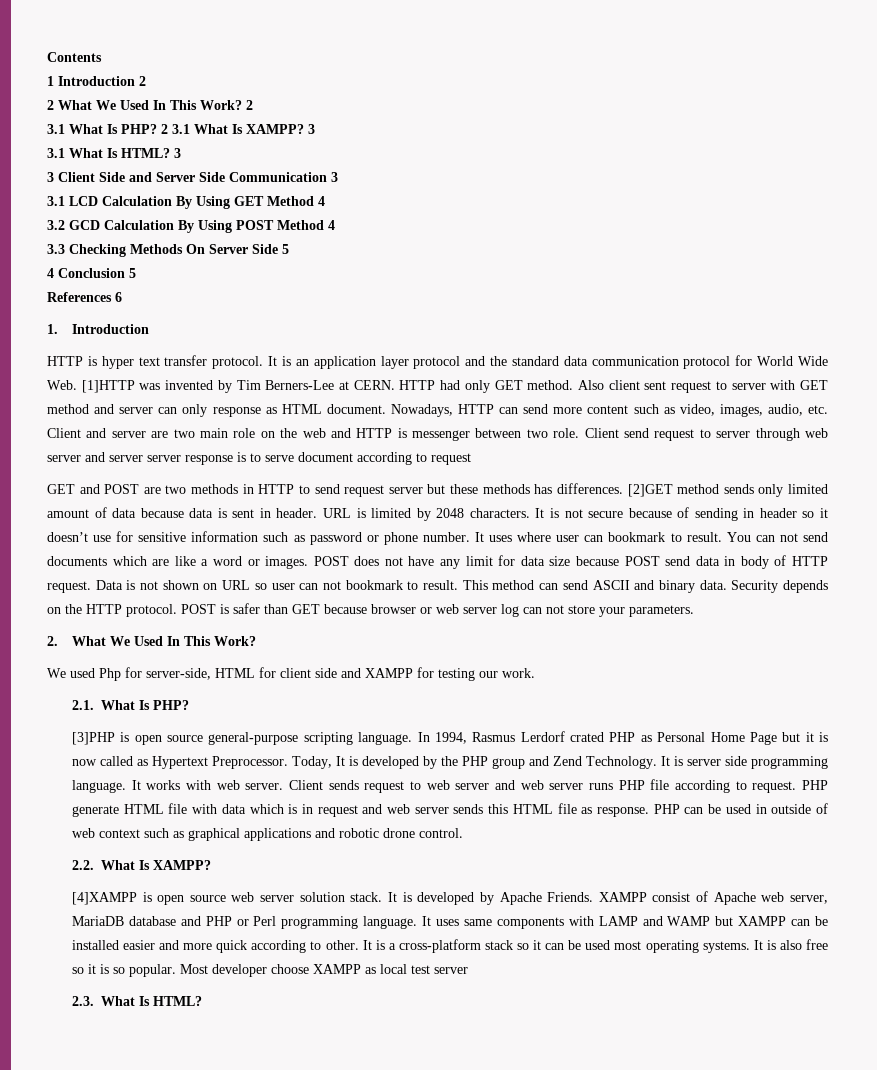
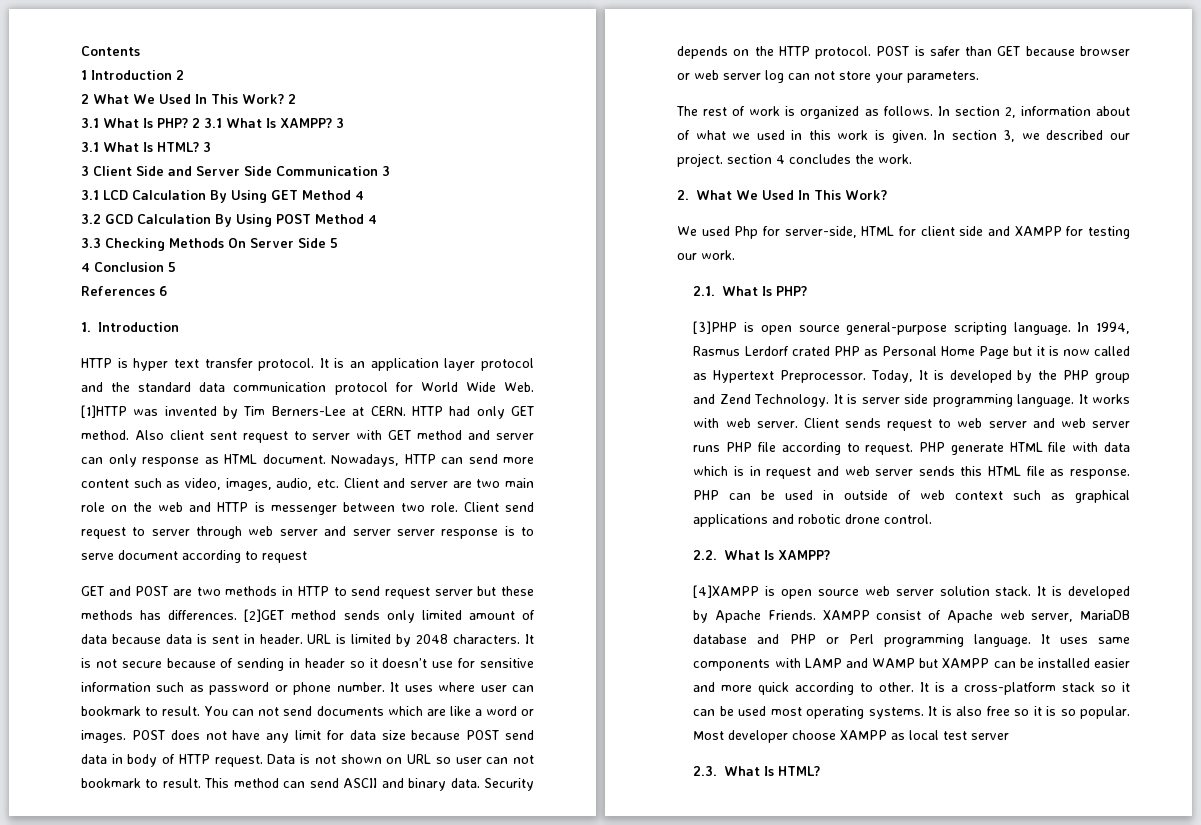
+ The rest of work is organized as follows. In section 2, information about of what we used in this work is given. In section 3, we described our project. section 4 concludes the work.

